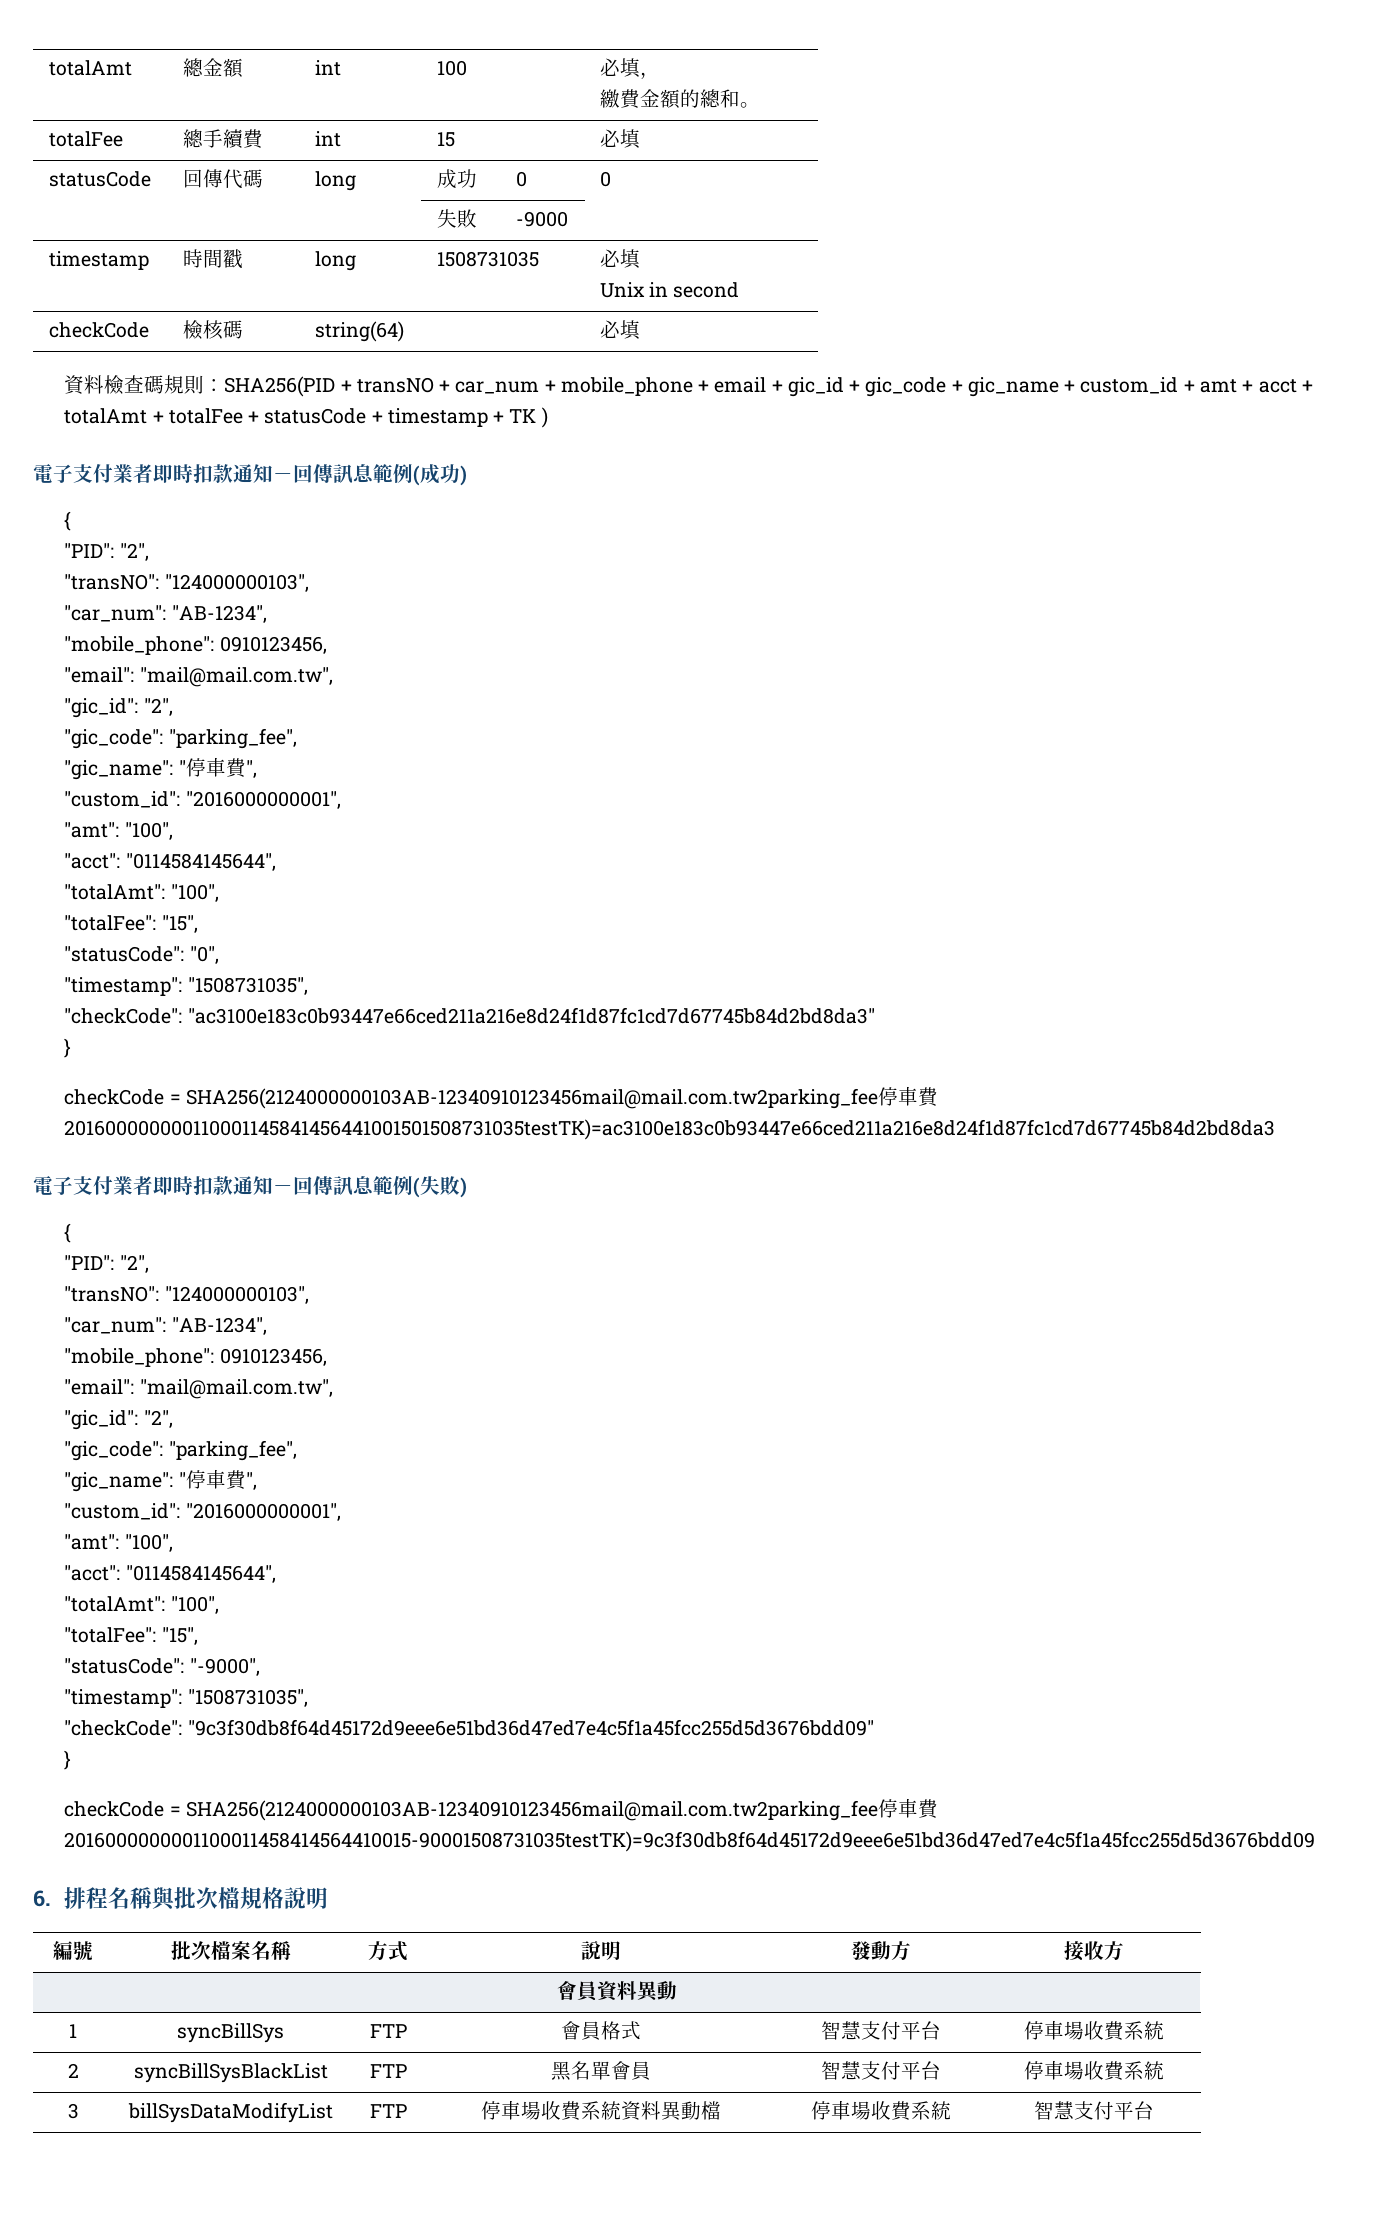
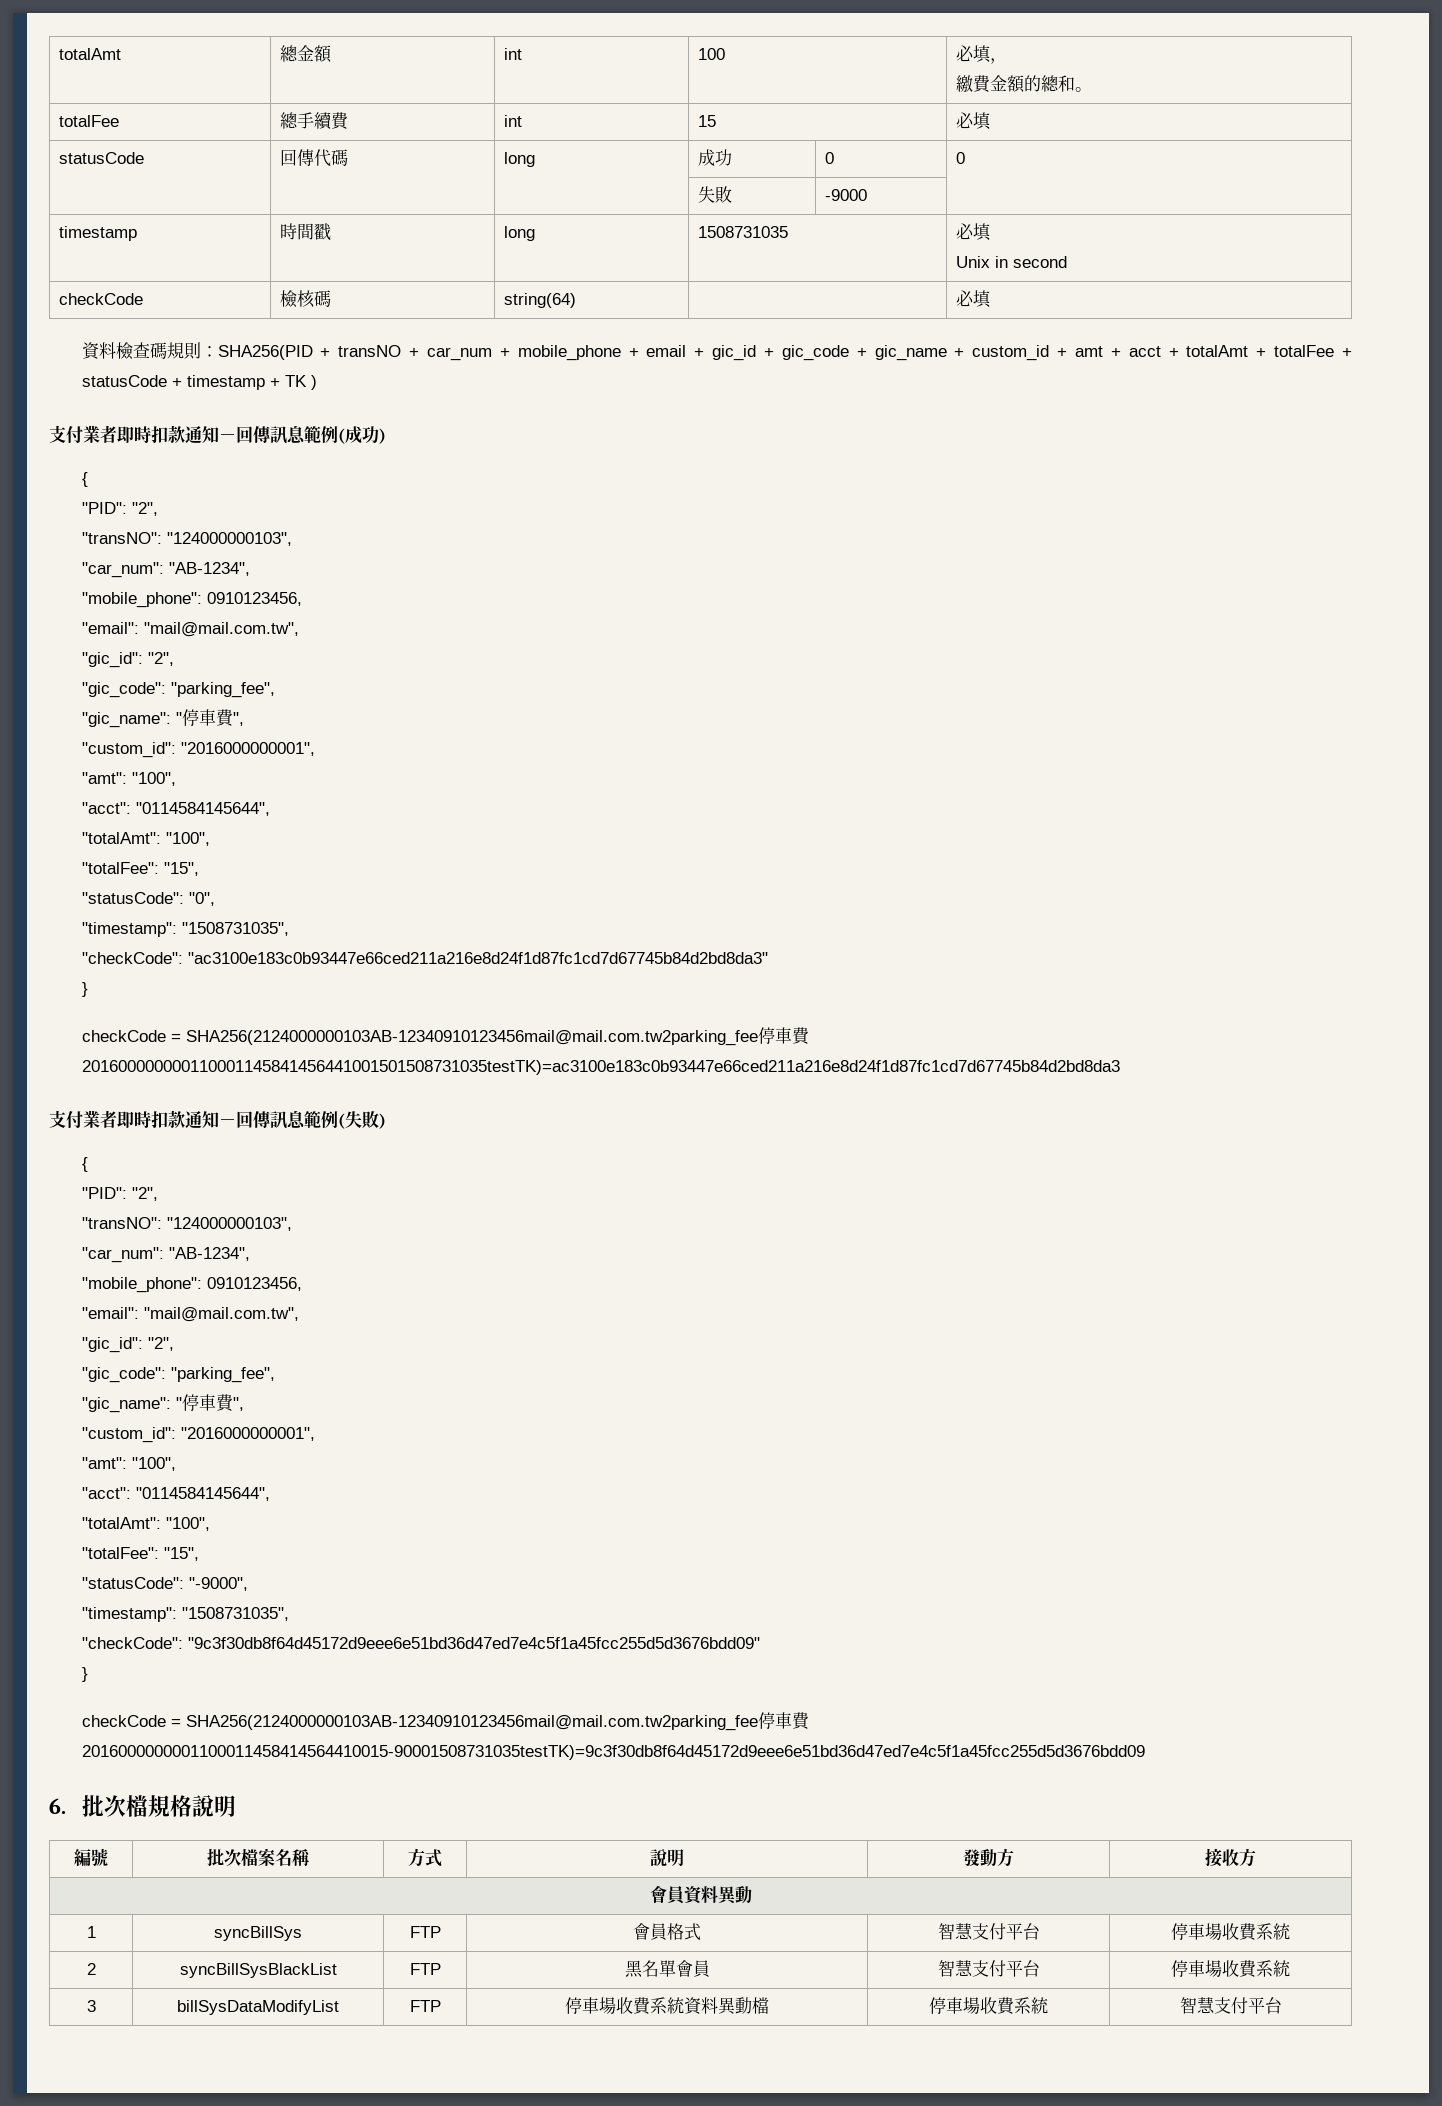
- 電子支付業者即時扣款通知－回傳訊息範例(成功)
+ 支付業者即時扣款通知－回傳訊息範例(成功)
- 電子支付業者即時扣款通知－回傳訊息範例(失敗)
+ 支付業者即時扣款通知－回傳訊息範例(失敗)
- 6.排程名稱與批次檔規格說明
+ 6.批次檔規格說明

